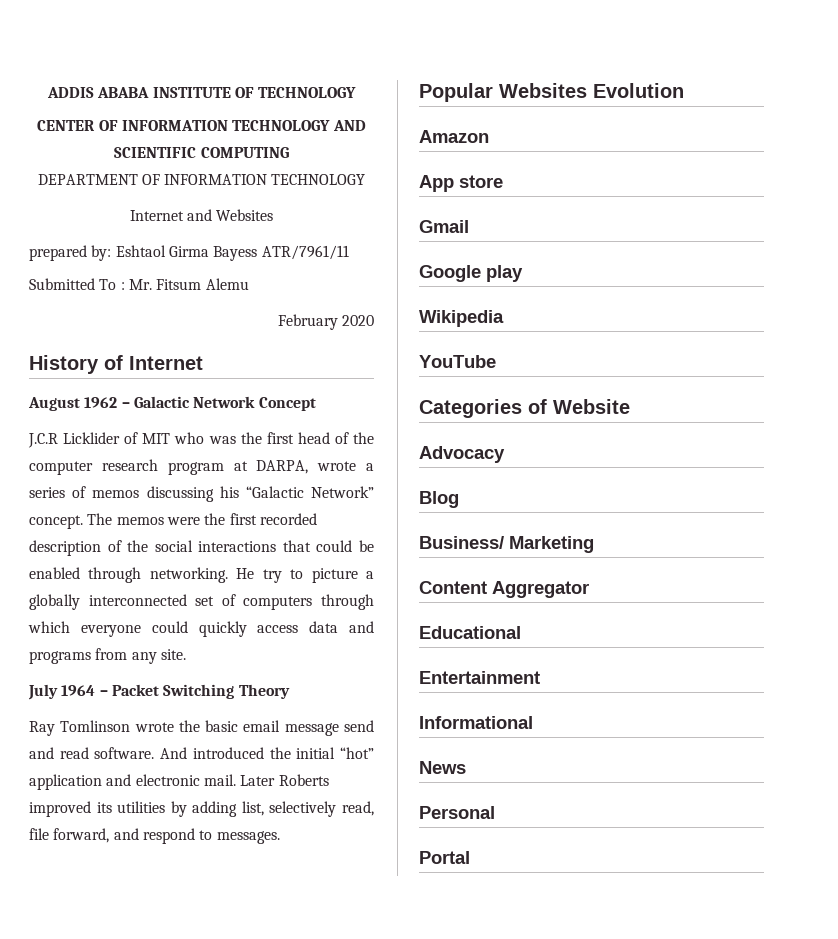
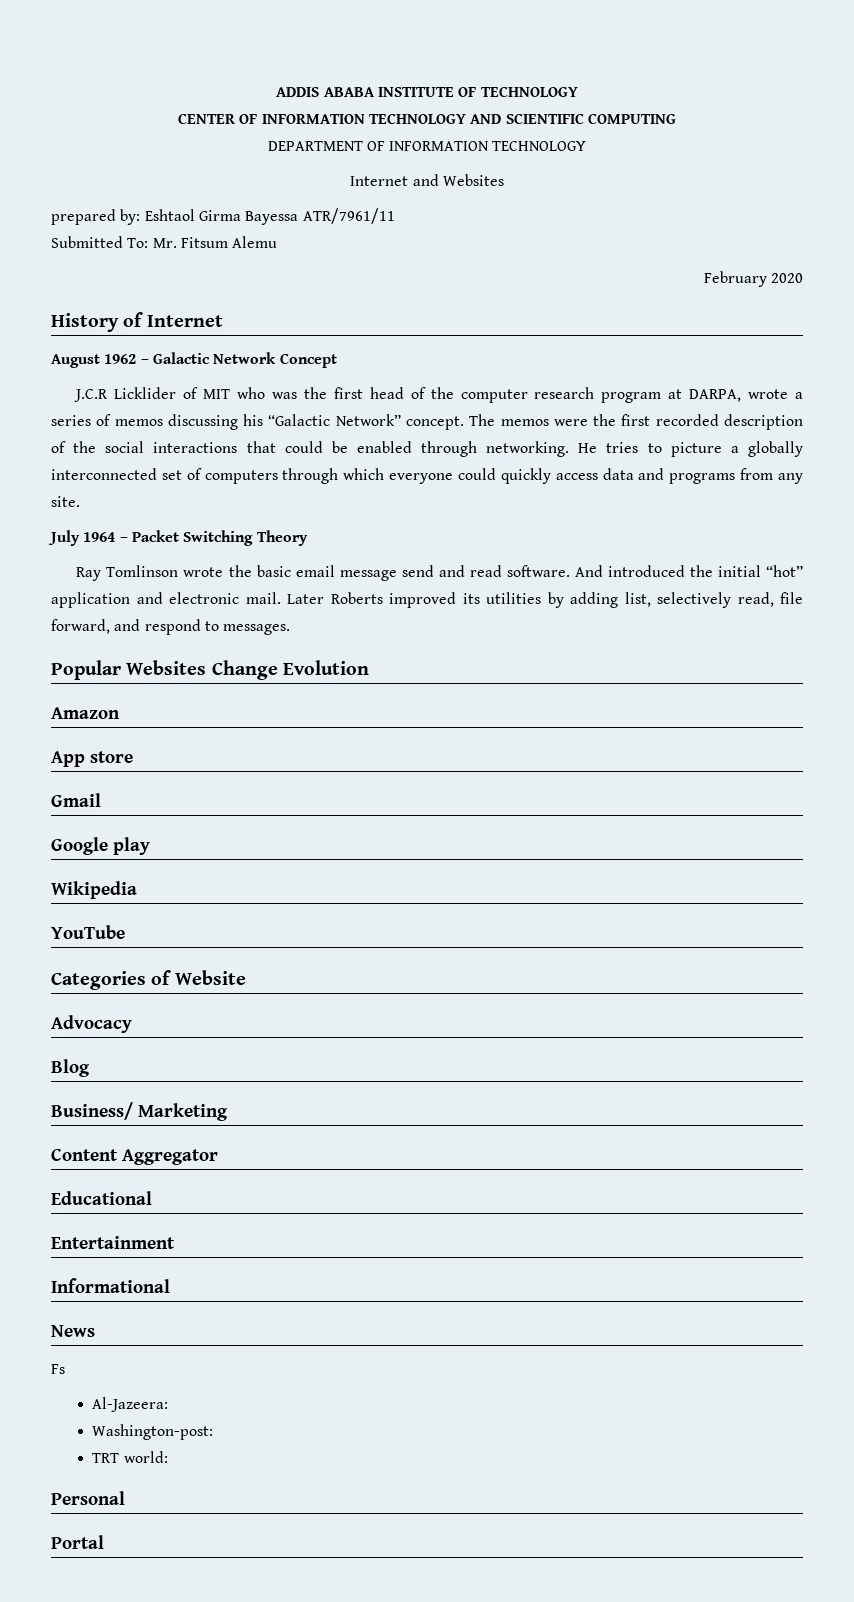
- prepared by: Eshtaol Girma Bayess ATR/7961/11
+ prepared by: Eshtaol Girma Bayessa ATR/7961/11
- Submitted To : Mr. Fitsum Alemu
+ Submitted To: Mr. Fitsum Alemu
- He try to picture a globally interconnected set of computers through which everyone could quickly access data and programs from any site.
+ He tries to picture a globally interconnected set of computers through which everyone could quickly access data and programs from any site.
- Popular Websites Evolution
+ Popular Websites Change Evolution
+ Fs
+ Al-Jazeera:
+ Washington-post:
+ TRT world:

